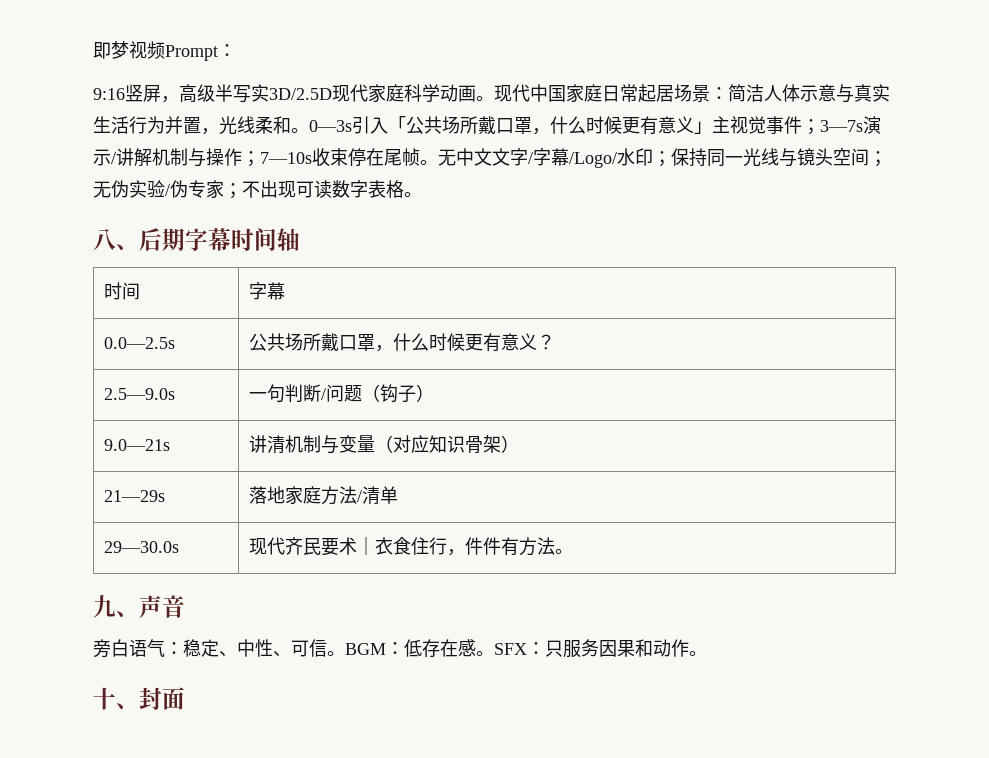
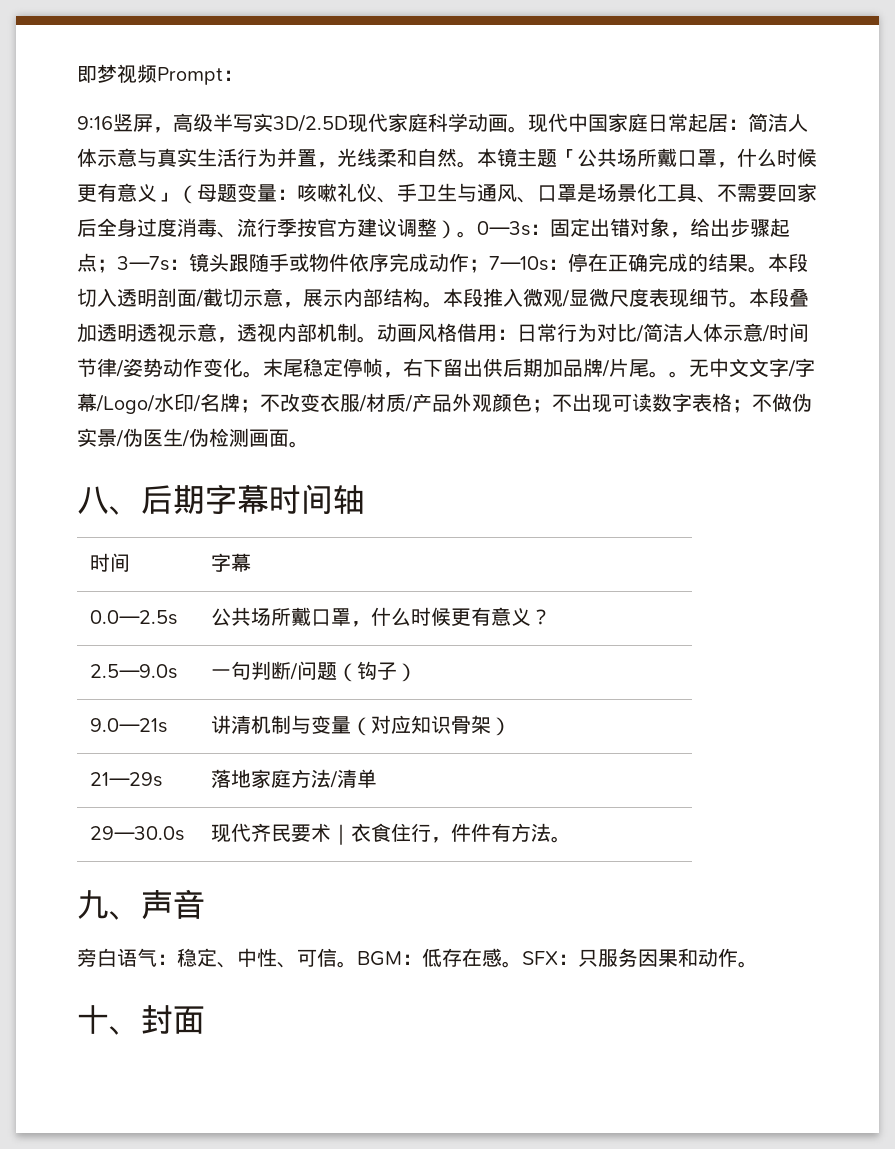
- 现代中国家庭日常起居场景：简洁人体示意与真实生活行为并置，光线柔和。0—3s引入「公共场所戴口罩，什么时候更有意义」主视觉事件；3—7s演示/讲解机制与操作；7—10s收束停在尾帧。
+ 现代中国家庭日常起居：简洁人体示意与真实生活行为并置，光线柔和自然。本镜主题「公共场所戴口罩，什么时候更有意义」（母题变量：咳嗽礼仪、手卫生与通风、口罩是场景化工具、不需要回家后全身过度消毒、流行季按官方建议调整）。0—3s：固定出错对象，给出步骤起点；3—7s：镜头跟随手或物件依序完成动作；7—10s：停在正确完成的结果。本段切入透明剖面/截切示意，展示内部结构。本段推入微观/显微尺度表现细节。本段叠加透明透视示意，透视内部机制。动画风格借用：日常行为对比/简洁人体示意/时间节律/姿势动作变化。末尾稳定停帧，右下留出供后期加品牌/片尾。。
- 无中文文字/字幕/Logo/水印；保持同一光线与镜头空间；无伪实验/伪专家；不出现可读数字表格。
+ 无中文文字/字幕/Logo/水印/名牌；不改变衣服/材质/产品外观颜色；不出现可读数字表格；不做伪实景/伪医生/伪检测画面。

